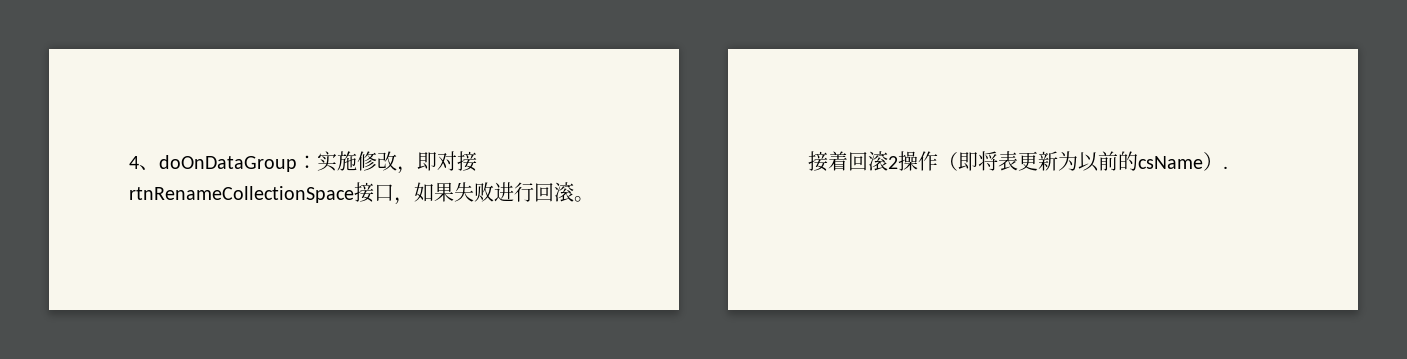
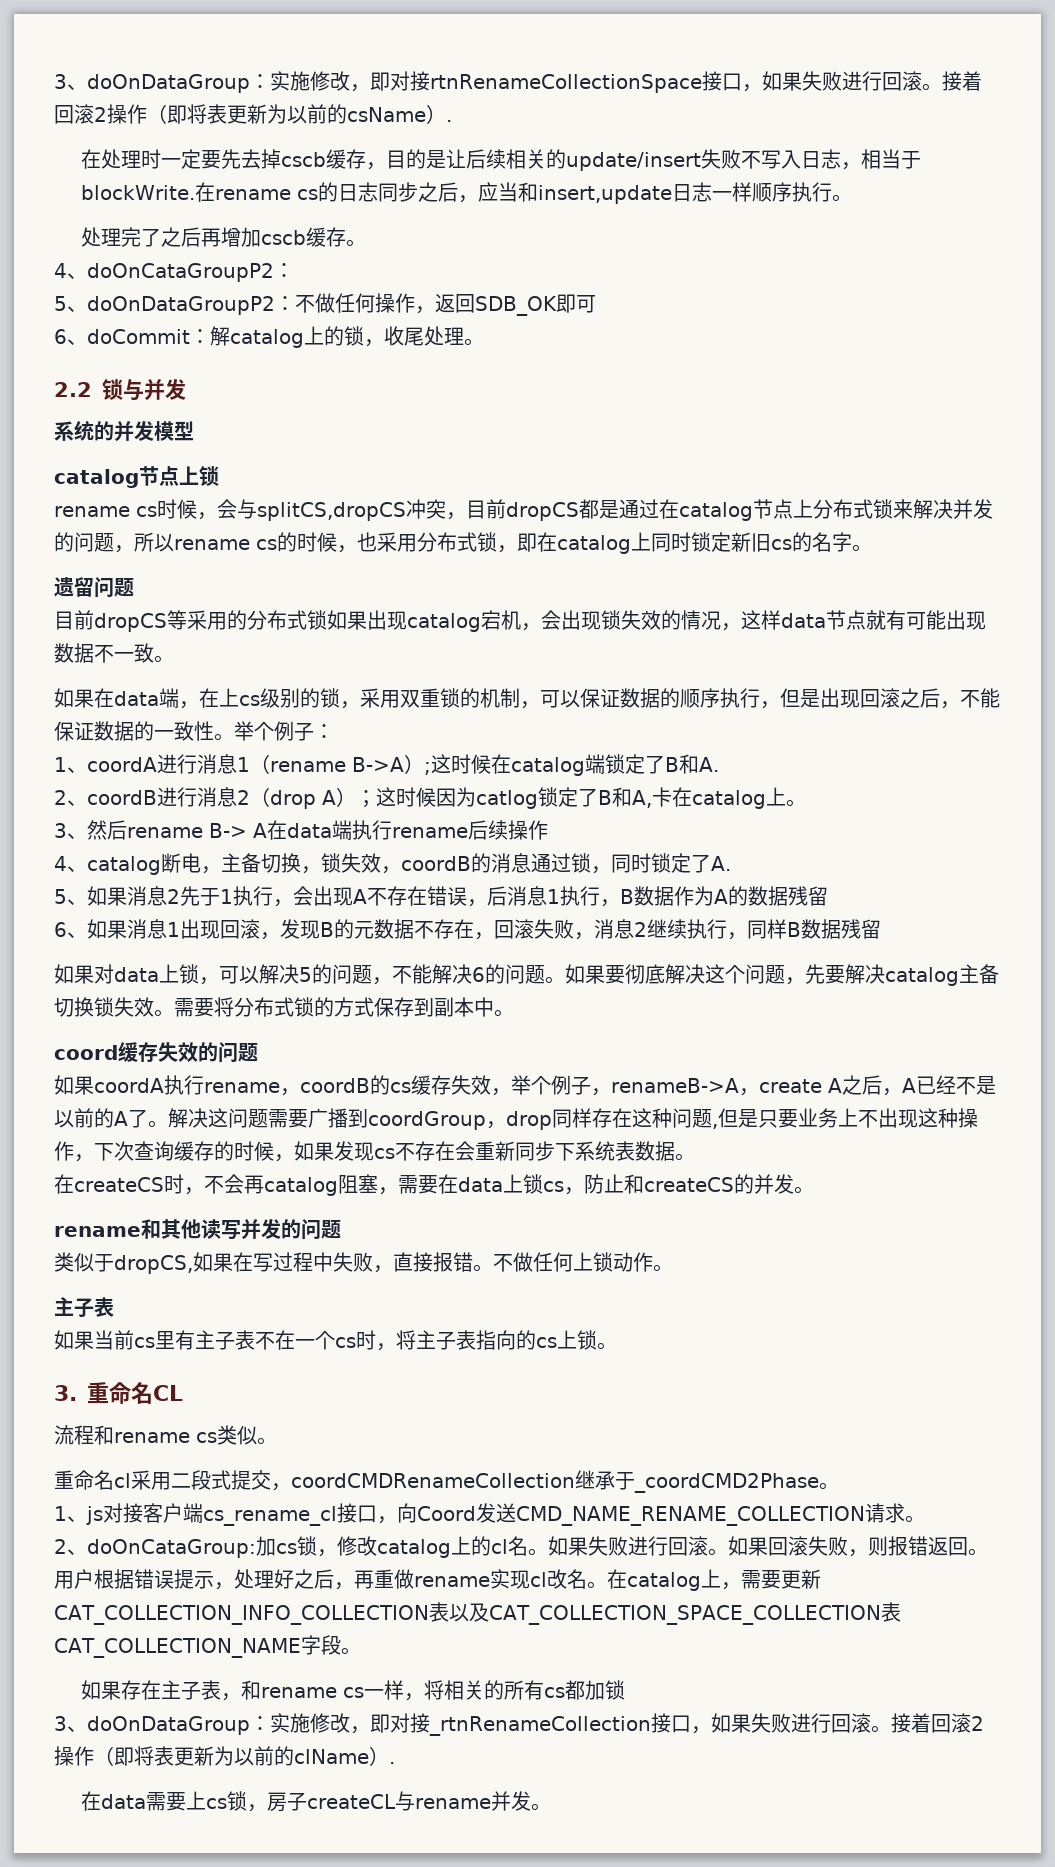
- 4、doOnDataGroup：实施修改，即对接rtnRenameCollectionSpace接口，如果失败进行回滚。
+ 3、doOnDataGroup：实施修改，即对接rtnRenameCollectionSpace接口，如果失败进行回滚。
+ 在处理时一定要先去掉cscb缓存，目的是让后续相关的update/insert失败不写入日志，相当于blockWrite.在rename cs的日志同步之后，应当和insert,update日志一样顺序执行。
+ 处理完了之后再增加cscb缓存。
+ 4、doOnCataGroupP2：
+ 5、doOnDataGroupP2：不做任何操作，返回SDB_OK即可
+ 6、doCommit：解catalog上的锁，收尾处理。
+ 2.2锁与并发
+ 系统的并发模型
+ catalog节点上锁
+ rename cs时候，会与splitCS,dropCS冲突，目前dropCS都是通过在catalog节点上分布式锁来解决并发的问题，所以rename cs的时候，也采用分布式锁，即在catalog上同时锁定新旧cs的名字。
+ 遗留问题
+ 目前dropCS等采用的分布式锁如果出现catalog宕机，会出现锁失效的情况，这样data节点就有可能出现数据不一致。
+ 如果在data端，在上cs级别的锁，采用双重锁的机制，可以保证数据的顺序执行，但是出现回滚之后，不能保证数据的一致性。举个例子：
+ 1、coordA进行消息1（rename B->A）;这时候在catalog端锁定了B和A.
+ 2、coordB进行消息2（drop A）；这时候因为catlog锁定了B和A,卡在catalog上。
+ 3、然后rename B-> A在data端执行rename后续操作
+ 4、catalog断电，主备切换，锁失效，coordB的消息通过锁，同时锁定了A.
+ 5、如果消息2先于1执行，会出现A不存在错误，后消息1执行，B数据作为A的数据残留
+ 6、如果消息1出现回滚，发现B的元数据不存在，回滚失败，消息2继续执行，同样B数据残留
+ 如果对data上锁，可以解决5的问题，不能解决6的问题。如果要彻底解决这个问题，先要解决catalog主备切换锁失效。需要将分布式锁的方式保存到副本中。
+ coord缓存失效的问题
+ 如果coordA执行rename，coordB的cs缓存失效，举个例子，renameB->A，create A之后，A已经不是以前的A了。解决这问题需要广播到coordGroup，drop同样存在这种问题,但是只要业务上不出现这种操作，下次查询缓存的时候，如果发现cs不存在会重新同步下系统表数据。
+ 在createCS时，不会再catalog阻塞，需要在data上锁cs，防止和createCS的并发。
+ rename和其他读写并发的问题
+ 类似于dropCS,如果在写过程中失败，直接报错。不做任何上锁动作。
+ 主子表
+ 如果当前cs里有主子表不在一个cs时，将主子表指向的cs上锁。
+ 3.重命名CL
+ 流程和rename cs类似。
+ 重命名cl采用二段式提交，coordCMDRenameCollection继承于_coordCMD2Phase。
+ 1、js对接客户端cs_rename_cl接口，向Coord发送CMD_NAME_RENAME_COLLECTION请求。
+ 2、doOnCataGroup:加cs锁，修改catalog上的cl名。如果失败进行回滚。如果回滚失败，则报错返回。用户根据错误提示，处理好之后，再重做rename实现cl改名。在catalog上，需要更新CAT_COLLECTION_INFO_COLLECTION表以及CAT_COLLECTION_SPACE_COLLECTION表CAT_COLLECTION_NAME字段。
+ 如果存在主子表，和rename cs一样，将相关的所有cs都加锁
+ 3、doOnDataGroup：实施修改，即对接_rtnRenameCollection接口，如果失败进行回滚。接着回滚2操作（即将表更新为以前的clName）.
+ 在data需要上cs锁，房子createCL与rename并发。

